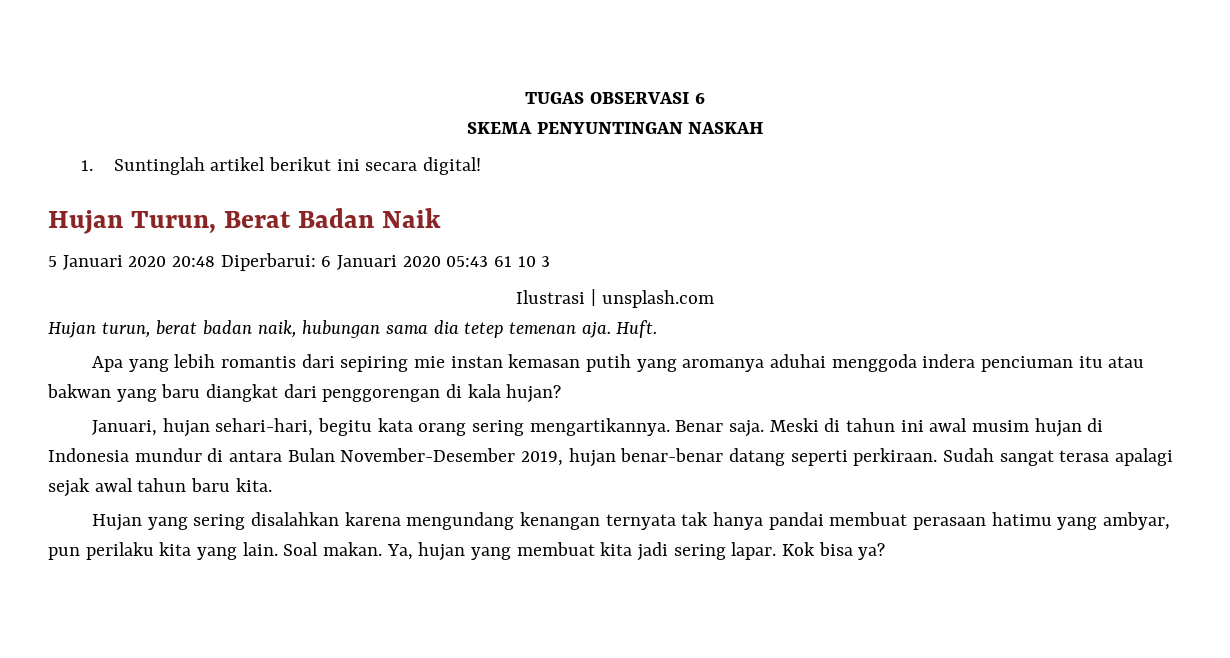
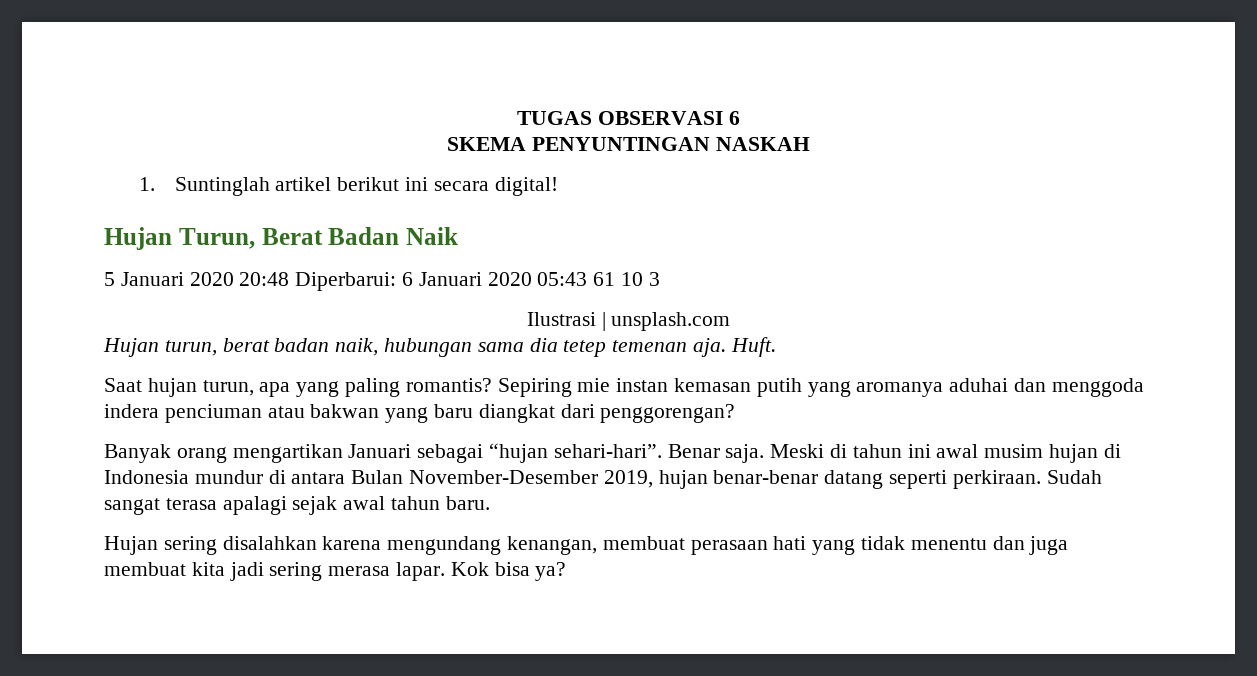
- Apa yang lebih romantis dari sepiring mie instan kemasan putih yang aromanya aduhai menggoda indera penciuman itu atau bakwan yang baru diangkat dari penggorengan di kala hujan?
- Januari, hujan sehari-hari, begitu kata orang sering mengartikannya.
+ Saat hujan turun, apa yang paling romantis? Sepiring mie instan kemasan putih yang aromanya aduhai dan menggoda indera penciuman atau bakwan yang baru diangkat dari penggorengan?
+ Banyak orang mengartikan Januari sebagai “hujan sehari-hari”.
- Sudah sangat terasa apalagi sejak awal tahun baru kita.
- Hujan yang sering disalahkan karena mengundang kenangan ternyata tak hanya pandai membuat perasaan hatimu yang ambyar, pun perilaku kita yang lain. Soal makan. Ya, hujan yang membuat kita jadi sering lapar.
+ Sudah sangat terasa apalagi sejak awal tahun baru.
+ Hujan sering disalahkan karena mengundang kenangan, membuat perasaan hati yang tidak menentu dan juga membuat kita jadi sering merasa lapar.

